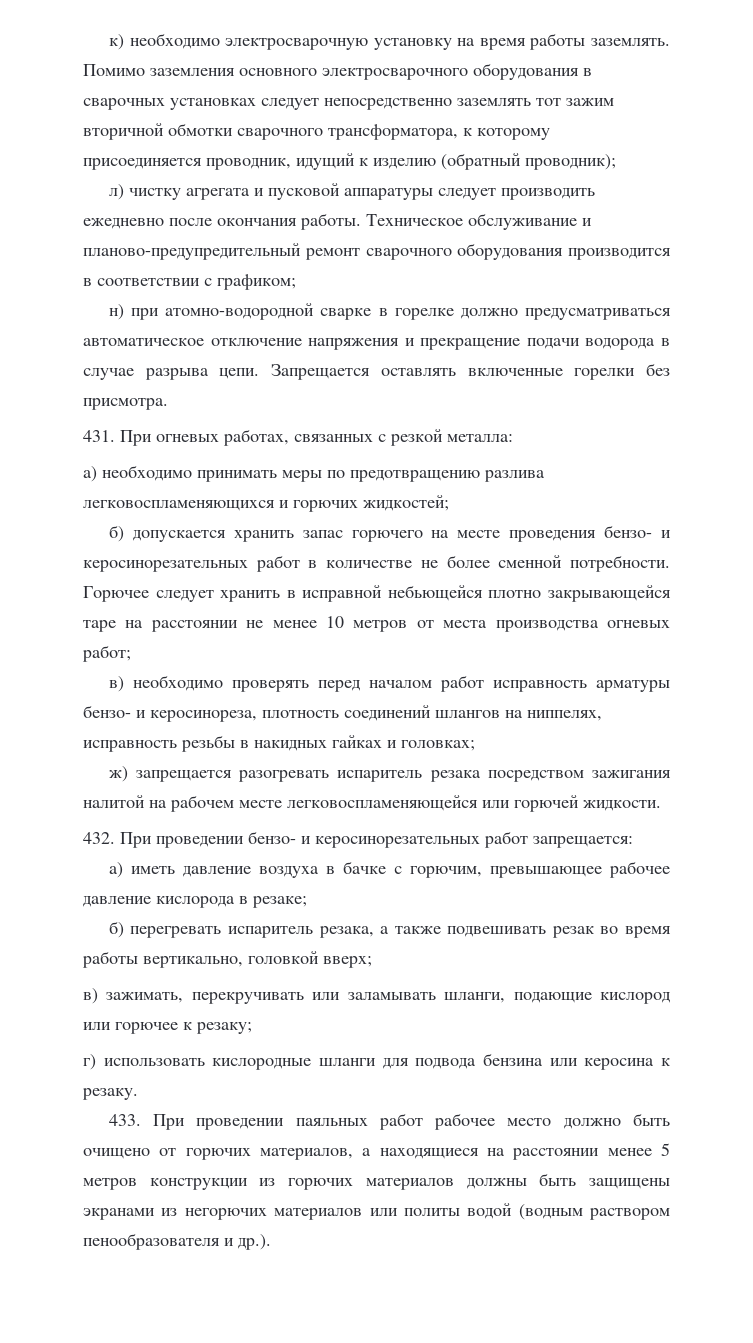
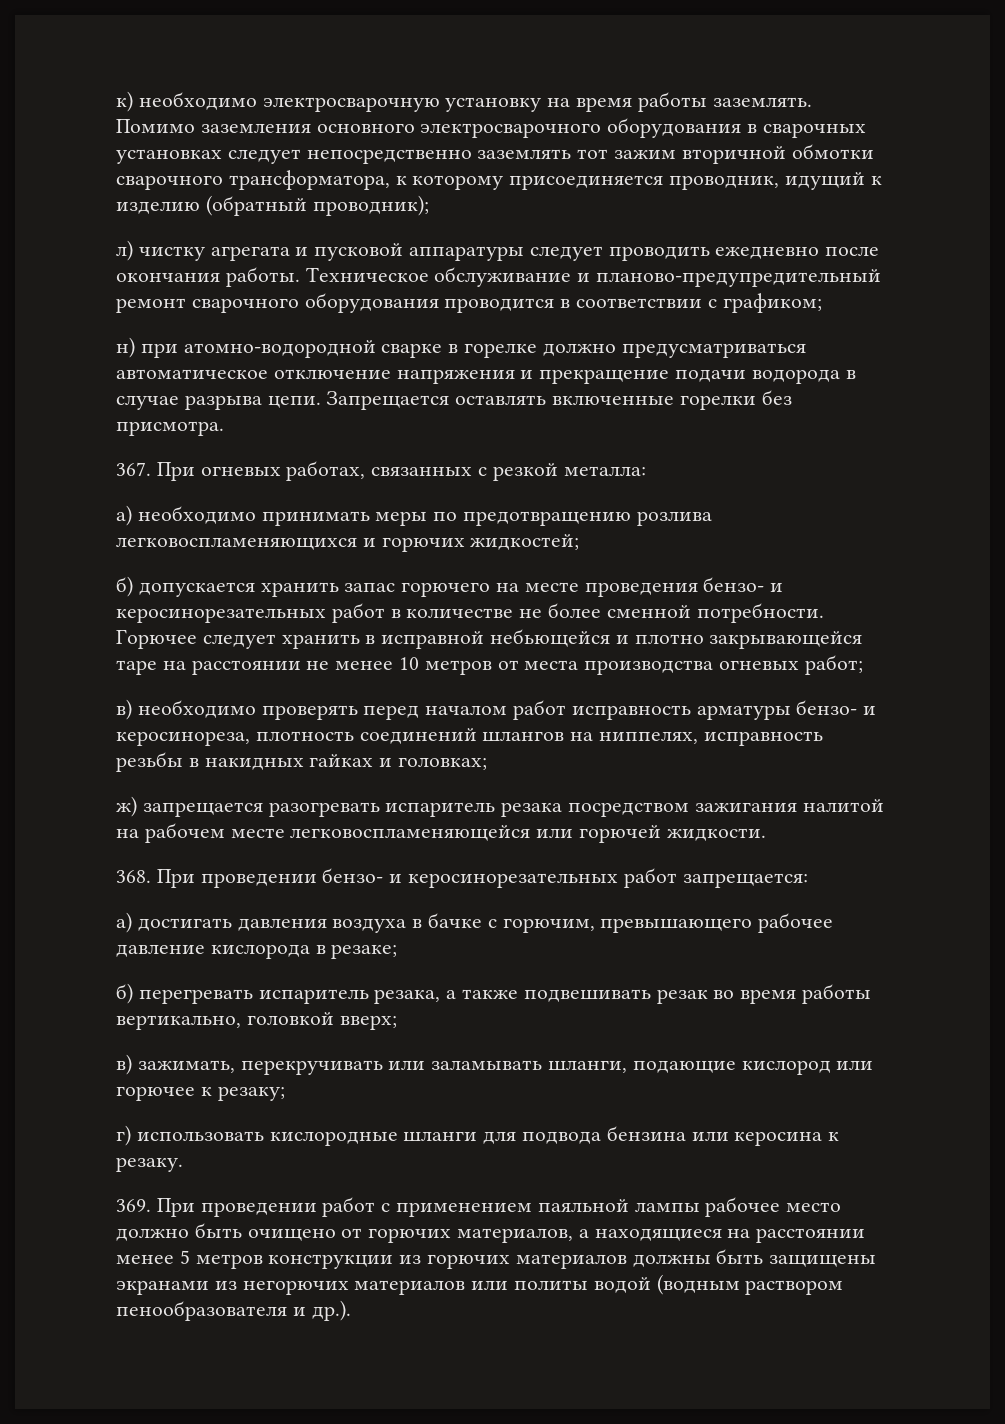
- л) чистку агрегата и пусковой аппаратуры следует производить ежедневно после окончания работы.
+ л) чистку агрегата и пусковой аппаратуры следует проводить ежедневно после окончания работы.
- Техническое обслуживание и планово-предупредительный ремонт сварочного оборудования производится в соответствии с графиком;
+ Техническое обслуживание и планово-предупредительный ремонт сварочного оборудования проводится в соответствии с графиком;
- 431. При огневых работах, связанных с резкой металла:
+ 367. При огневых работах, связанных с резкой металла:
- а) необходимо принимать меры по предотвращению разлива легковоспламеняющихся и горючих жидкостей;
+ а) необходимо принимать меры по предотвращению розлива легковоспламеняющихся и горючих жидкостей;
- Горючее следует хранить в исправной небьющейся плотно закрывающейся таре на расстоянии не менее 10 метров от места производства огневых работ;
+ Горючее следует хранить в исправной небьющейся и плотно закрывающейся таре на расстоянии не менее 10 метров от места производства огневых работ;
- 432. При проведении бензо- и керосинорезательных работ запрещается:
+ 368. При проведении бензо- и керосинорезательных работ запрещается:
- а) иметь давление воздуха в бачке с горючим, превышающее рабочее давление кислорода в резаке;
+ а) достигать давления воздуха в бачке с горючим, превышающего рабочее давление кислорода в резаке;
- 433. При проведении паяльных работ рабочее место должно быть очищено от горючих материалов, а находящиеся на расстоянии менее 5 метров конструкции из горючих материалов должны быть защищены экранами из негорючих материалов или политы водой (водным раствором пенообразователя и др.).
+ 369. При проведении работ с применением паяльной лампы рабочее место должно быть очищено от горючих материалов, а находящиеся на расстоянии менее 5 метров конструкции из горючих материалов должны быть защищены экранами из негорючих материалов или политы водой (водным раствором пенообразователя и др.).

